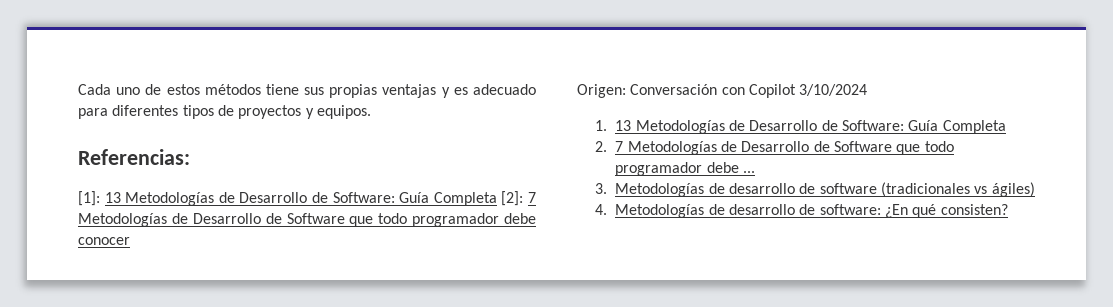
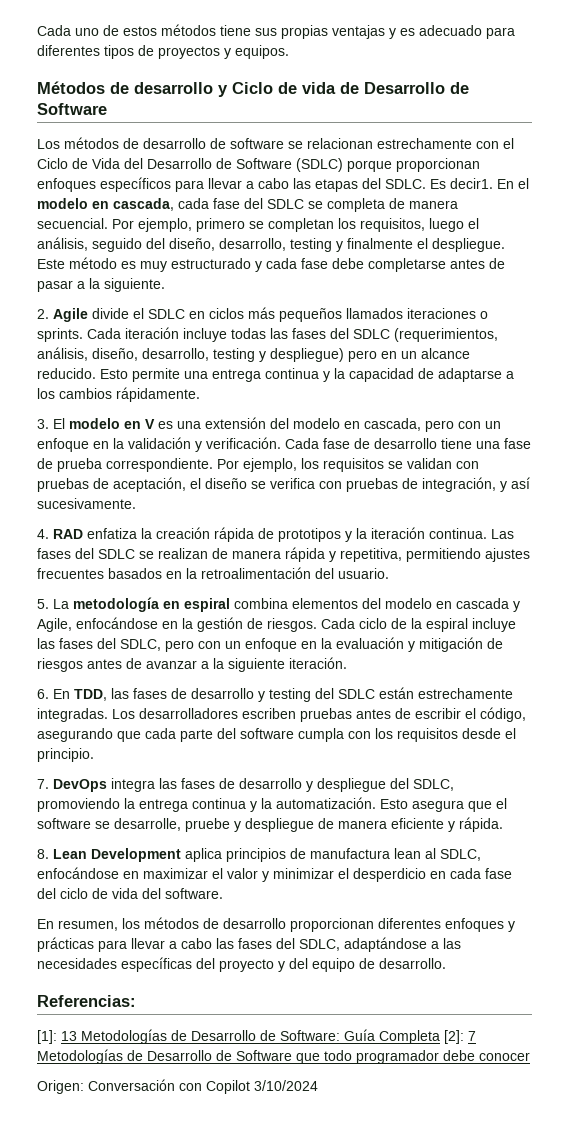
+ Métodos de desarrollo y Ciclo de vida de Desarrollo de Software
+ Los métodos de desarrollo de software se relacionan estrechamente con el Ciclo de Vida del Desarrollo de Software (SDLC) porque proporcionan enfoques específicos para llevar a cabo las etapas del SDLC. Es decir1. En el modelo en cascada, cada fase del SDLC se completa de manera secuencial. Por ejemplo, primero se completan los requisitos, luego el análisis, seguido del diseño, desarrollo, testing y finalmente el despliegue. Este método es muy estructurado y cada fase debe completarse antes de pasar a la siguiente.
+ 2. Agile divide el SDLC en ciclos más pequeños llamados iteraciones o sprints. Cada iteración incluye todas las fases del SDLC (requerimientos, análisis, diseño, desarrollo, testing y despliegue) pero en un alcance reducido. Esto permite una entrega continua y la capacidad de adaptarse a los cambios rápidamente.
+ 3. El modelo en V es una extensión del modelo en cascada, pero con un enfoque en la validación y verificación. Cada fase de desarrollo tiene una fase de prueba correspondiente. Por ejemplo, los requisitos se validan con pruebas de aceptación, el diseño se verifica con pruebas de integración, y así sucesivamente.
+ 4. RAD enfatiza la creación rápida de prototipos y la iteración continua. Las fases del SDLC se realizan de manera rápida y repetitiva, permitiendo ajustes frecuentes basados en la retroalimentación del usuario.
+ 5. La metodología en espiral combina elementos del modelo en cascada y Agile, enfocándose en la gestión de riesgos. Cada ciclo de la espiral incluye las fases del SDLC, pero con un enfoque en la evaluación y mitigación de riesgos antes de avanzar a la siguiente iteración.
+ 6. En TDD, las fases de desarrollo y testing del SDLC están estrechamente integradas. Los desarrolladores escriben pruebas antes de escribir el código, asegurando que cada parte del software cumpla con los requisitos desde el principio.
+ 7. DevOps integra las fases de desarrollo y despliegue del SDLC, promoviendo la entrega continua y la automatización. Esto asegura que el software se desarrolle, pruebe y despliegue de manera eficiente y rápida.
+ 8. Lean Development aplica principios de manufactura lean al SDLC, enfocándose en maximizar el valor y minimizar el desperdicio en cada fase del ciclo de vida del software.
+ En resumen, los métodos de desarrollo proporcionan diferentes enfoques y prácticas para llevar a cabo las fases del SDLC, adaptándose a las necesidades específicas del proyecto y del equipo de desarrollo.
- 1. 13 Metodologías de Desarrollo de Software: Guía Completa
- 2. 7 Metodologías de Desarrollo de Software que todo programador debe ...
- 3. Metodologías de desarrollo de software (tradicionales vs ágiles)
- 4. Metodologías de desarrollo de software: ¿En qué consisten?

